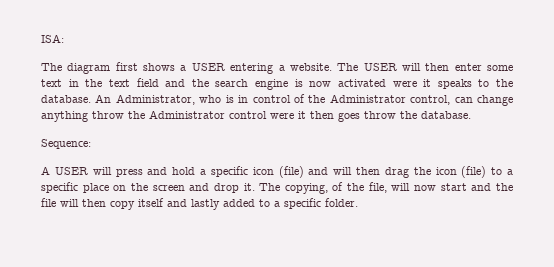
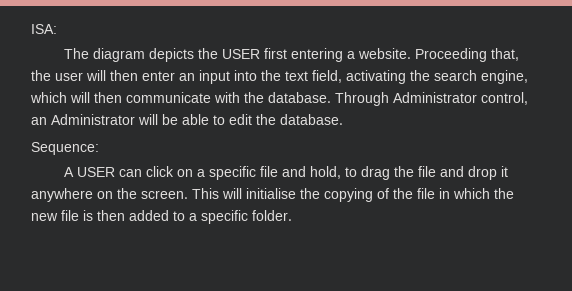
- The diagram first shows a USER entering a website. The USER will then enter some text in the text field and the search engine is now activated were it speaks to the database. An Administrator, who is in control of the Administrator control, can change anything throw the Administrator control were it then goes throw the database.
+ The diagram depicts the USER first entering a website. Proceeding that, the user will then enter an input into the text field, activating the search engine, which will then communicate with the database. Through Administrator control, an Administrator will be able to edit the database.
- A USER will press and hold a specific icon (file) and will then drag the icon (file) to a specific place on the screen and drop it. The copying, of the file, will now start and the file will then copy itself and lastly added to a specific folder.
+ A USER can click on a specific file and hold, to drag the file and drop it anywhere on the screen. This will initialise the copying of the file in which the new file is then added to a specific folder.

